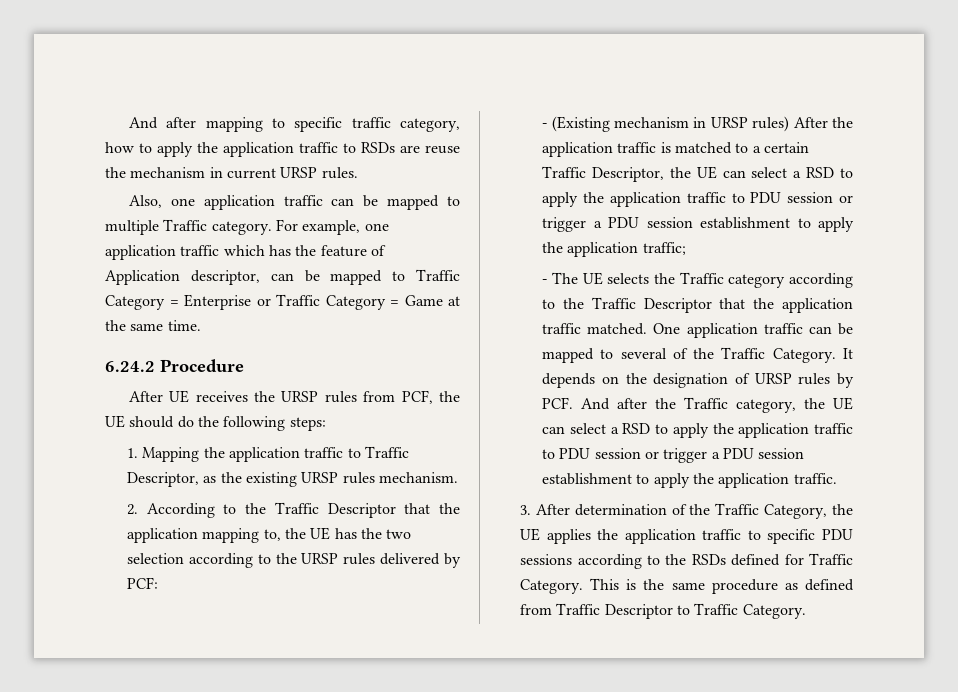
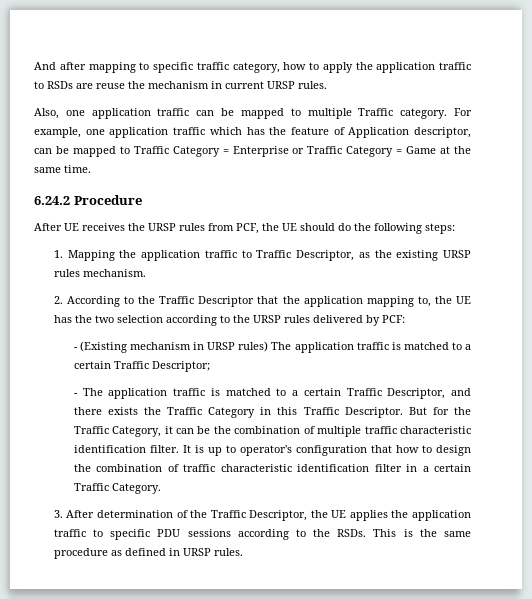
- - (Existing mechanism in URSP rules) After the application traffic is matched to a certain Traffic Descriptor, the UE can select a RSD to apply the application traffic to PDU session or trigger a PDU session establishment to apply the application traffic;
- - The UE selects the Traffic category according to the Traffic Descriptor that the application traffic matched. One application traffic can be mapped to several of the Traffic Category. It depends on the designation of URSP rules by PCF. And after the Traffic category, the UE can select a RSD to apply the application traffic to PDU session or trigger a PDU session establishment to apply the application traffic.
+ - (Existing mechanism in URSP rules) The application traffic is matched to a certain Traffic Descriptor;
+ - The application traffic is matched to a certain Traffic Descriptor, and there exists the Traffic Category in this Traffic Descriptor. But for the Traffic Category, it can be the combination of multiple traffic characteristic identification filter. It is up to operator's configuration that how to design the combination of traffic characteristic identification filter in a certain Traffic Category.
- 3. After determination of the Traffic Category, the UE applies the application traffic to specific PDU sessions according to the RSDs defined for Traffic Category.
+ 3. After determination of the Traffic Descriptor, the UE applies the application traffic to specific PDU sessions according to the RSDs.
- This is the same procedure as defined from Traffic Descriptor to Traffic Category.
+ This is the same procedure as defined in URSP rules.

